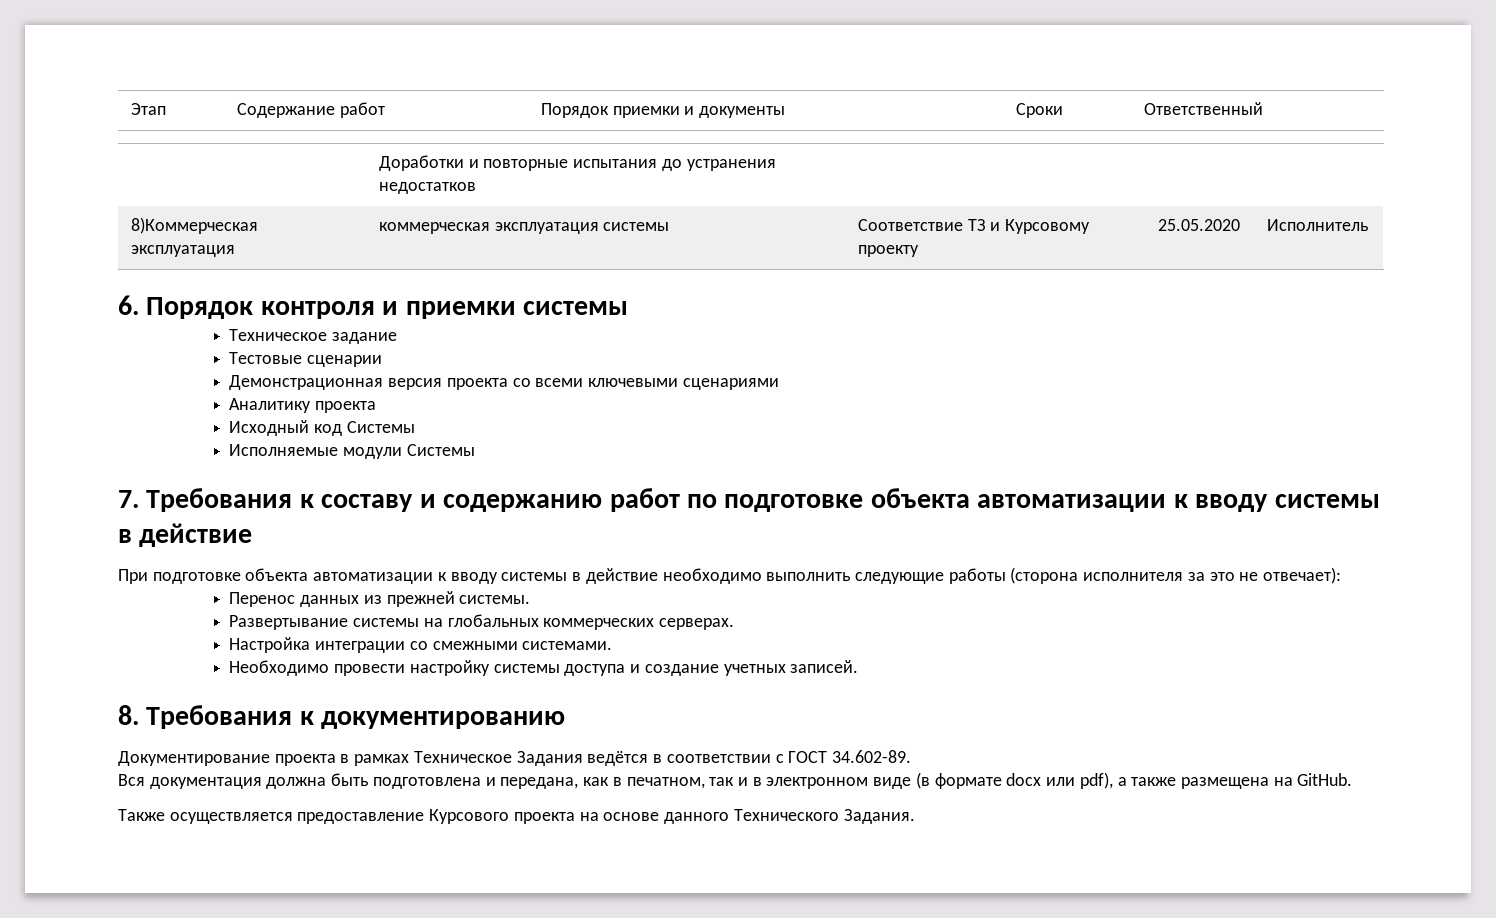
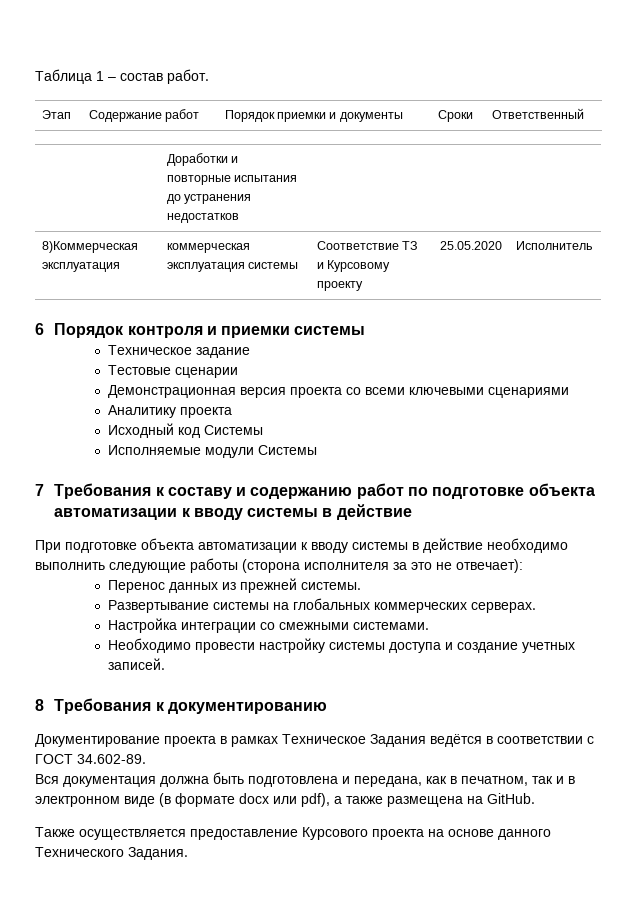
+ Таблица 1 – состав работ.
- 6. Порядок контроля и приемки системы
+ 6 Порядок контроля и приемки системы
- 7. Требования к составу и содержанию работ по подготовке объекта автоматизации к вводу системы в действие
+ 7 Требования к составу и содержанию работ по подготовке объекта автоматизации к вводу системы в действие
- 8. Требования к документированию
+ 8 Требования к документированию

